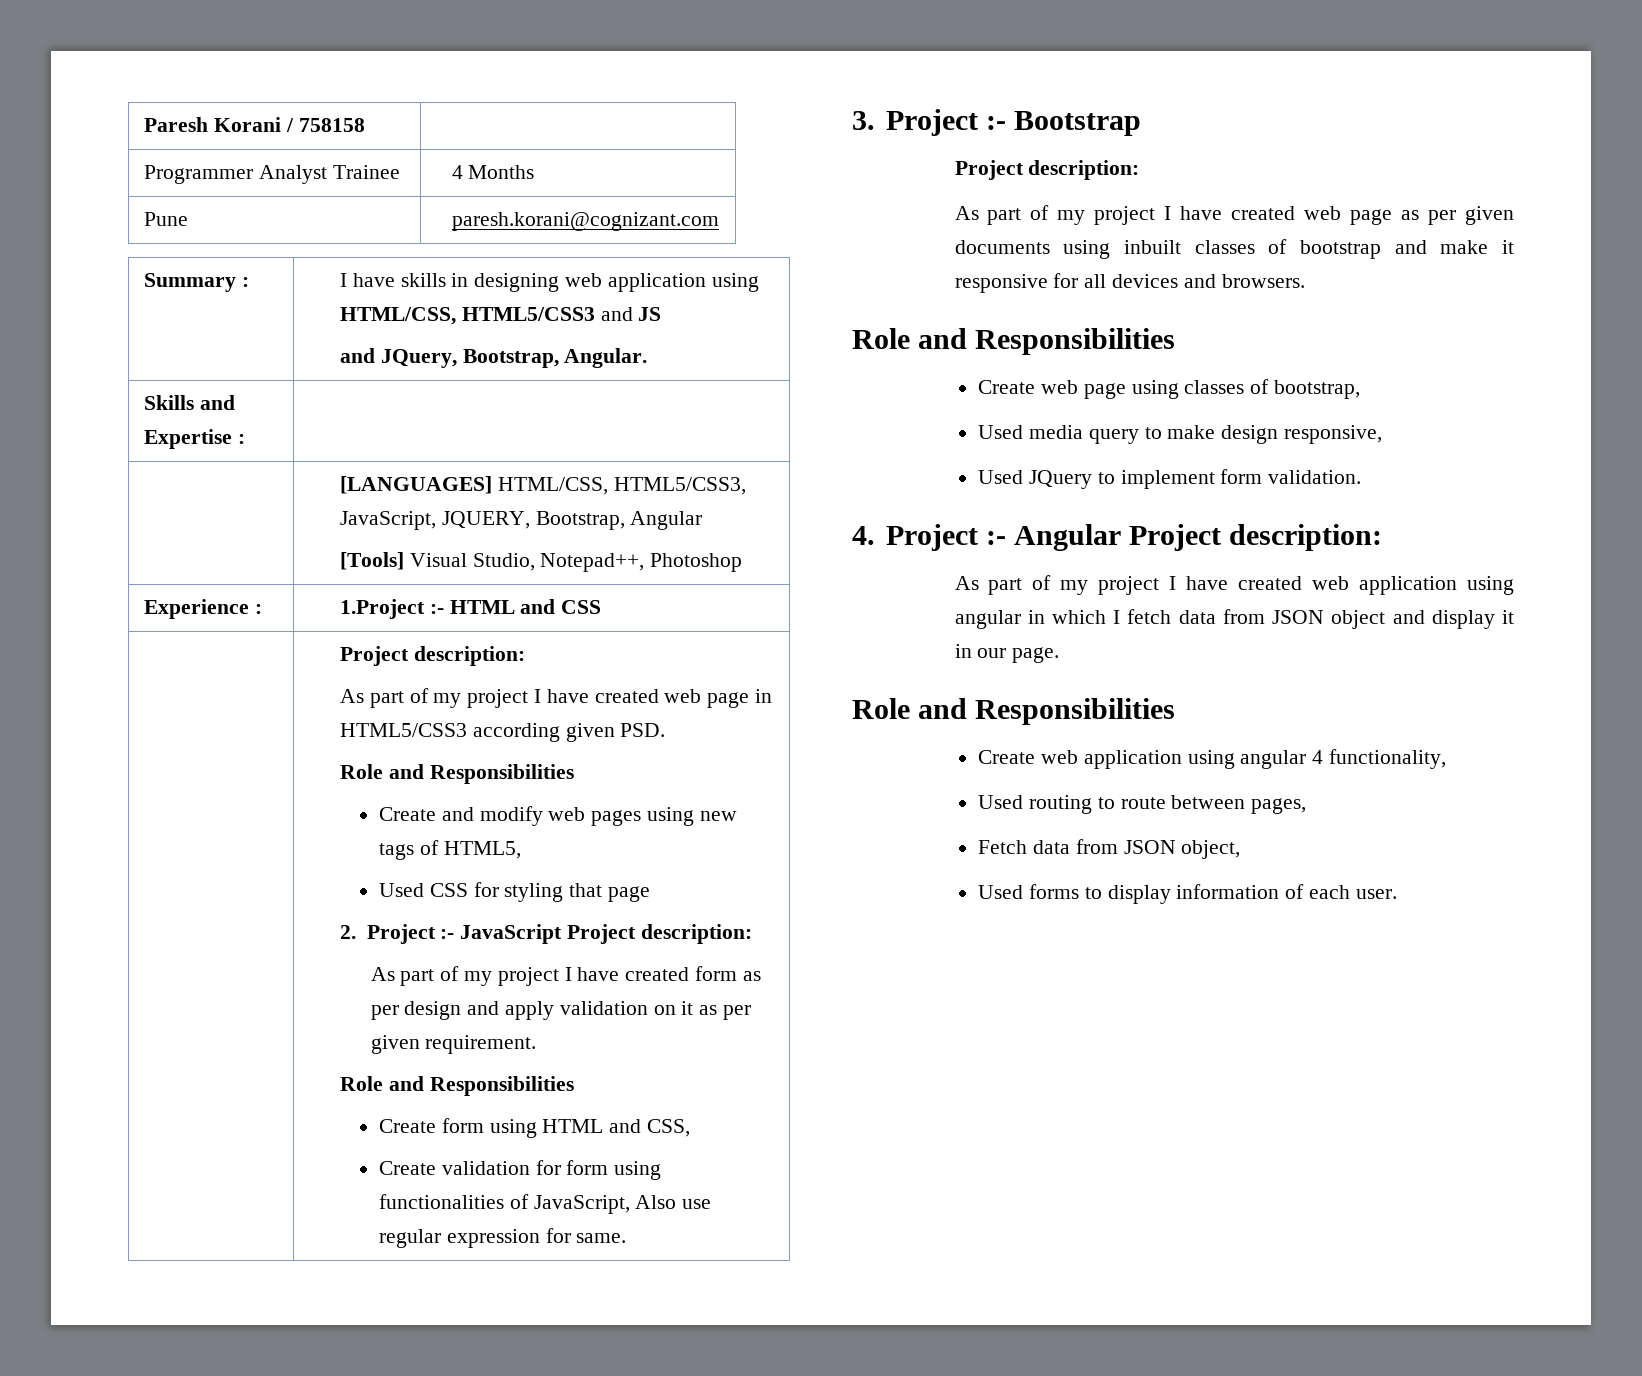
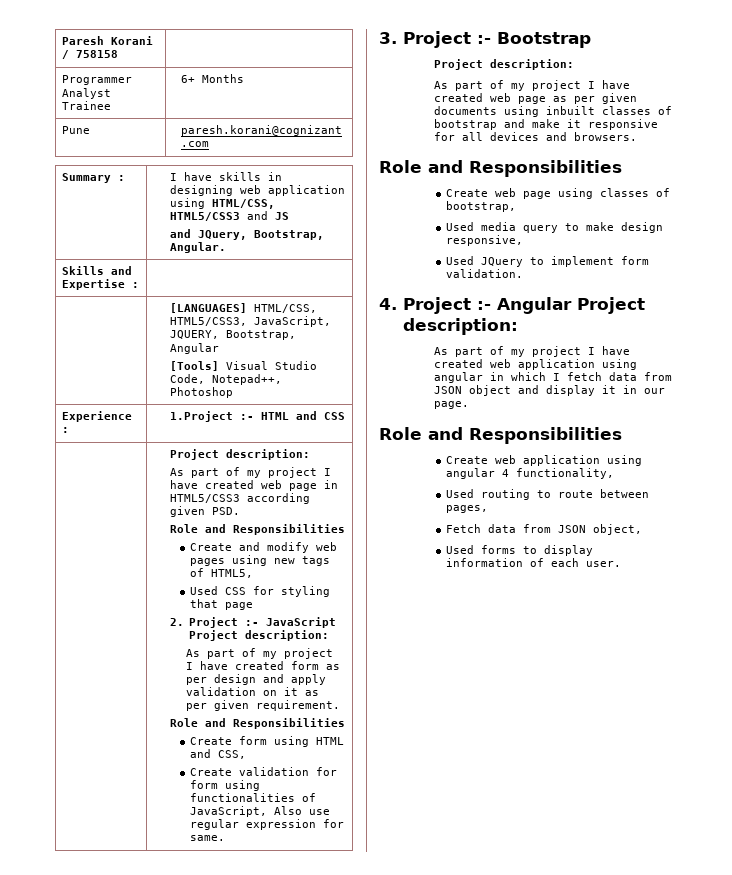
- Programmer Analyst Trainee | 4 Months
+ Programmer Analyst Trainee | 6+ Months
  | [LANGUAGES] HTML/CSS, HTML5/CSS3, JavaScript, JQUERY, Bootstrap, Angular
- [Tools] Visual Studio, Notepad++, Photoshop
+ [Tools] Visual Studio Code, Notepad++, Photoshop

